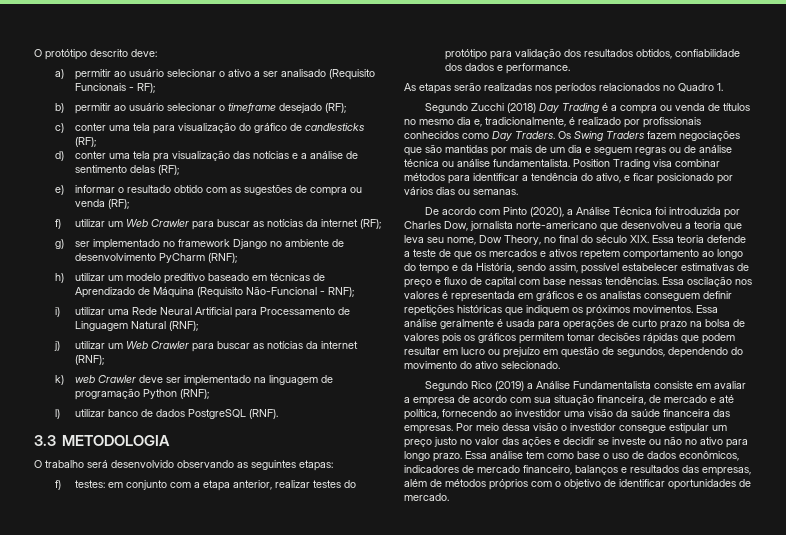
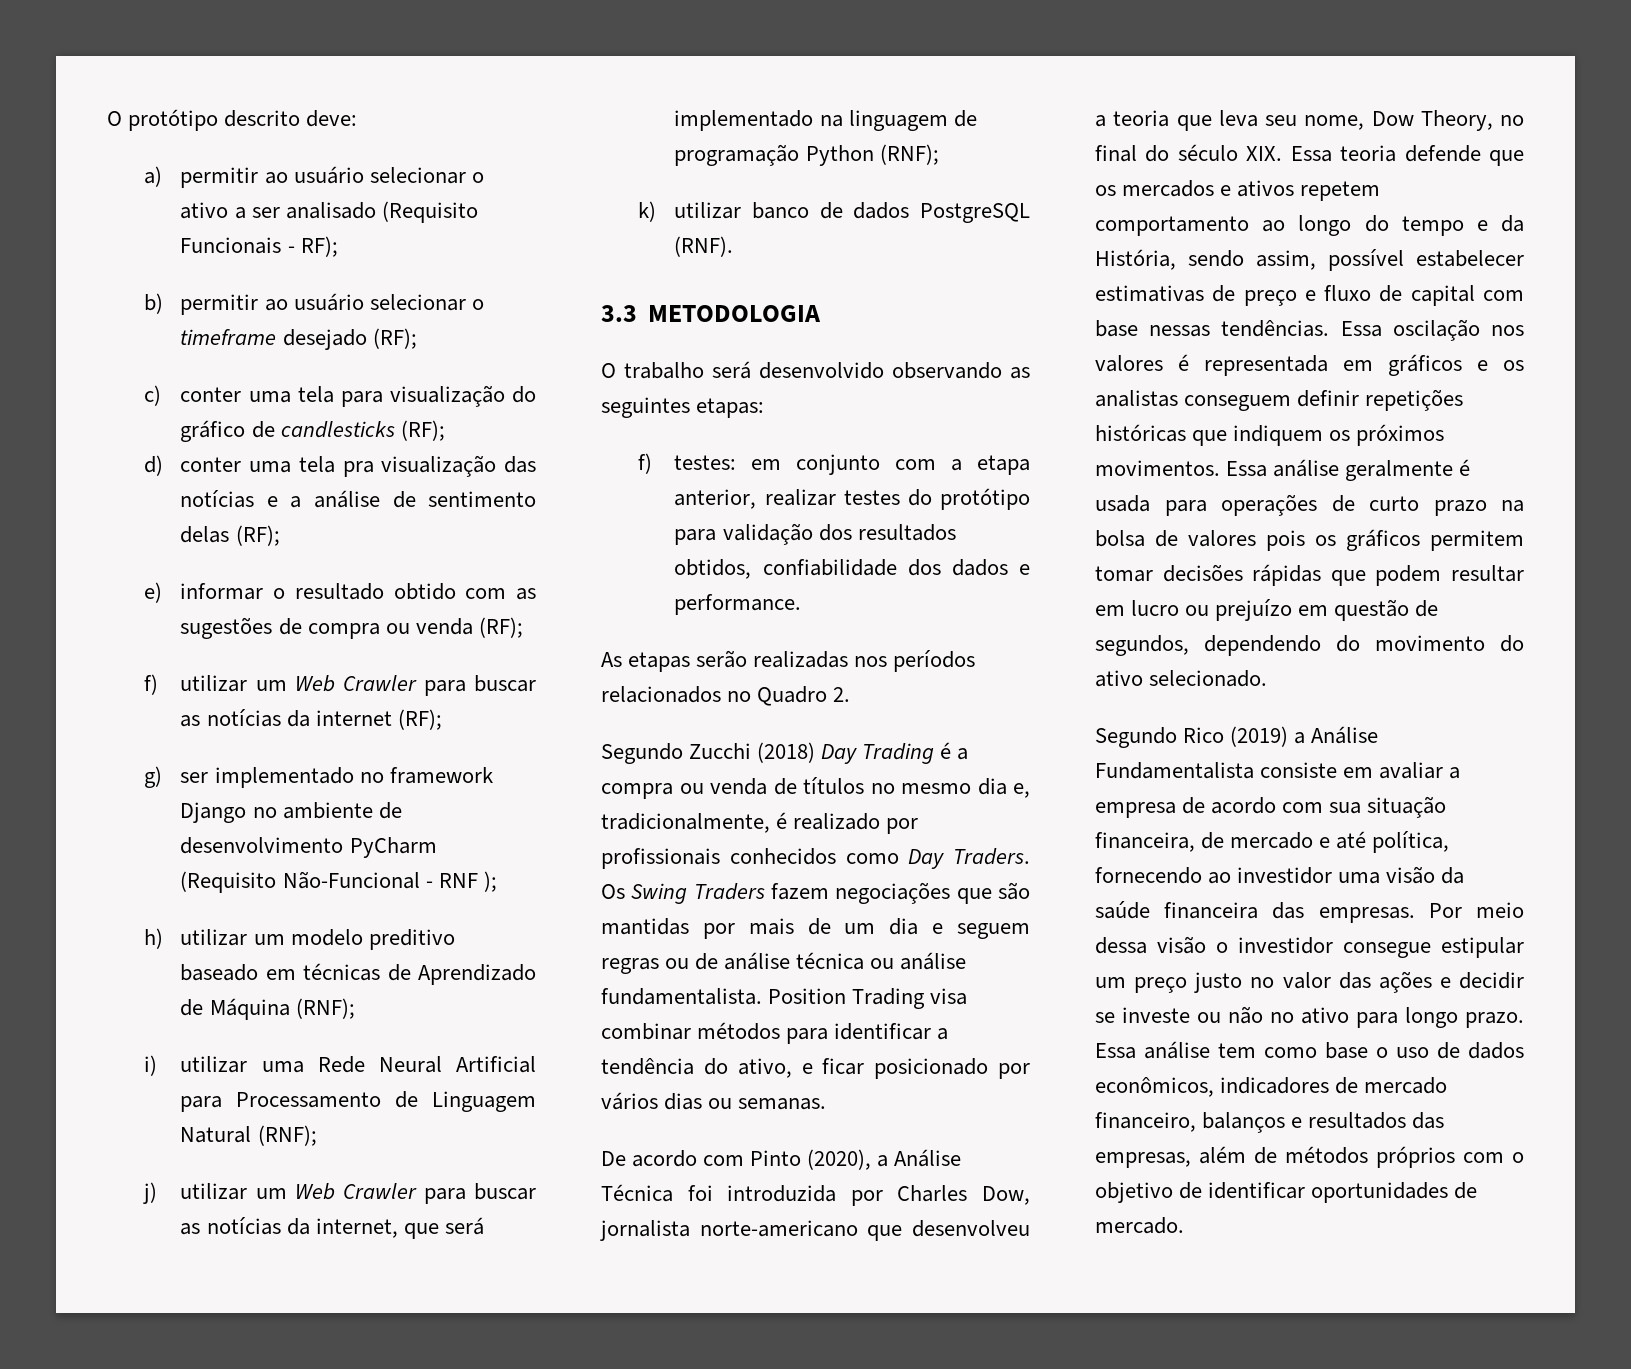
- g) ser implementado no framework Django no ambiente de desenvolvimento PyCharm (RNF);
+ g) ser implementado no framework Django no ambiente de desenvolvimento PyCharm (Requisito Não-Funcional - RNF );
- h) utilizar um modelo preditivo baseado em técnicas de Aprendizado de Máquina (Requisito Não-Funcional - RNF);
+ h) utilizar um modelo preditivo baseado em técnicas de Aprendizado de Máquina (RNF);
- j) utilizar um Web Crawler para buscar as notícias da internet (RNF);
- k) web Crawler deve ser implementado na linguagem de programação Python (RNF);
+ j) utilizar um Web Crawler para buscar as notícias da internet, que será implementado na linguagem de programação Python (RNF);
- l) utilizar banco de dados PostgreSQL (RNF).
+ k) utilizar banco de dados PostgreSQL (RNF).
- As etapas serão realizadas nos períodos relacionados no Quadro 1.
+ As etapas serão realizadas nos períodos relacionados no Quadro 2.
- De acordo com Pinto (2020), a Análise Técnica foi introduzida por Charles Dow, jornalista norte-americano que desenvolveu a teoria que leva seu nome, Dow Theory, no final do século XIX. Essa teoria defende a teste de que os mercados e ativos repetem comportamento ao longo do tempo e da História, sendo assim, possível estabelecer estimativas de preço e fluxo de capital com base nessas tendências.
+ De acordo com Pinto (2020), a Análise Técnica foi introduzida por Charles Dow, jornalista norte-americano que desenvolveu a teoria que leva seu nome, Dow Theory, no final do século XIX. Essa teoria defende que os mercados e ativos repetem comportamento ao longo do tempo e da História, sendo assim, possível estabelecer estimativas de preço e fluxo de capital com base nessas tendências.

